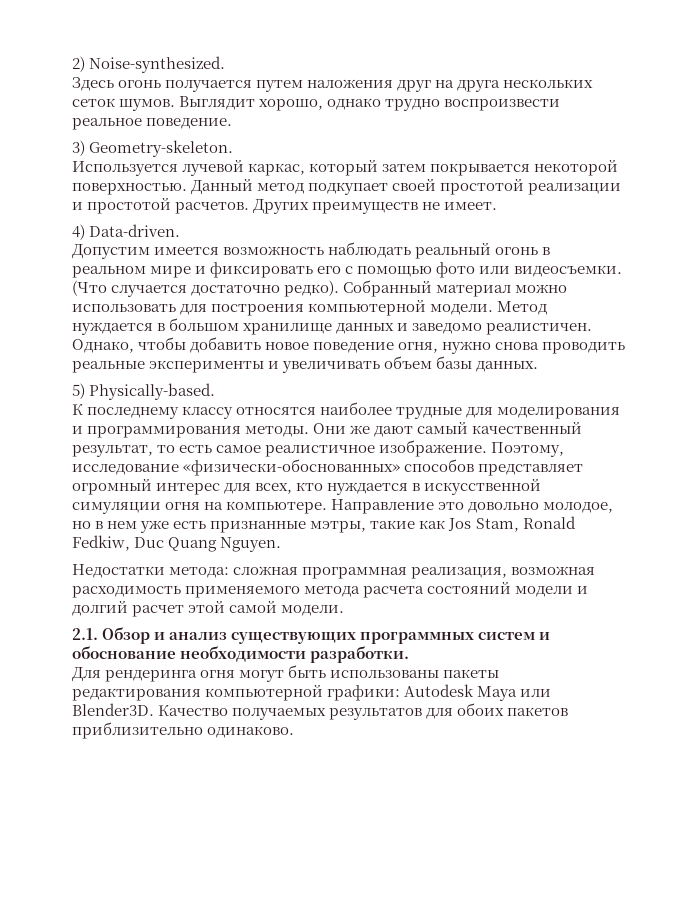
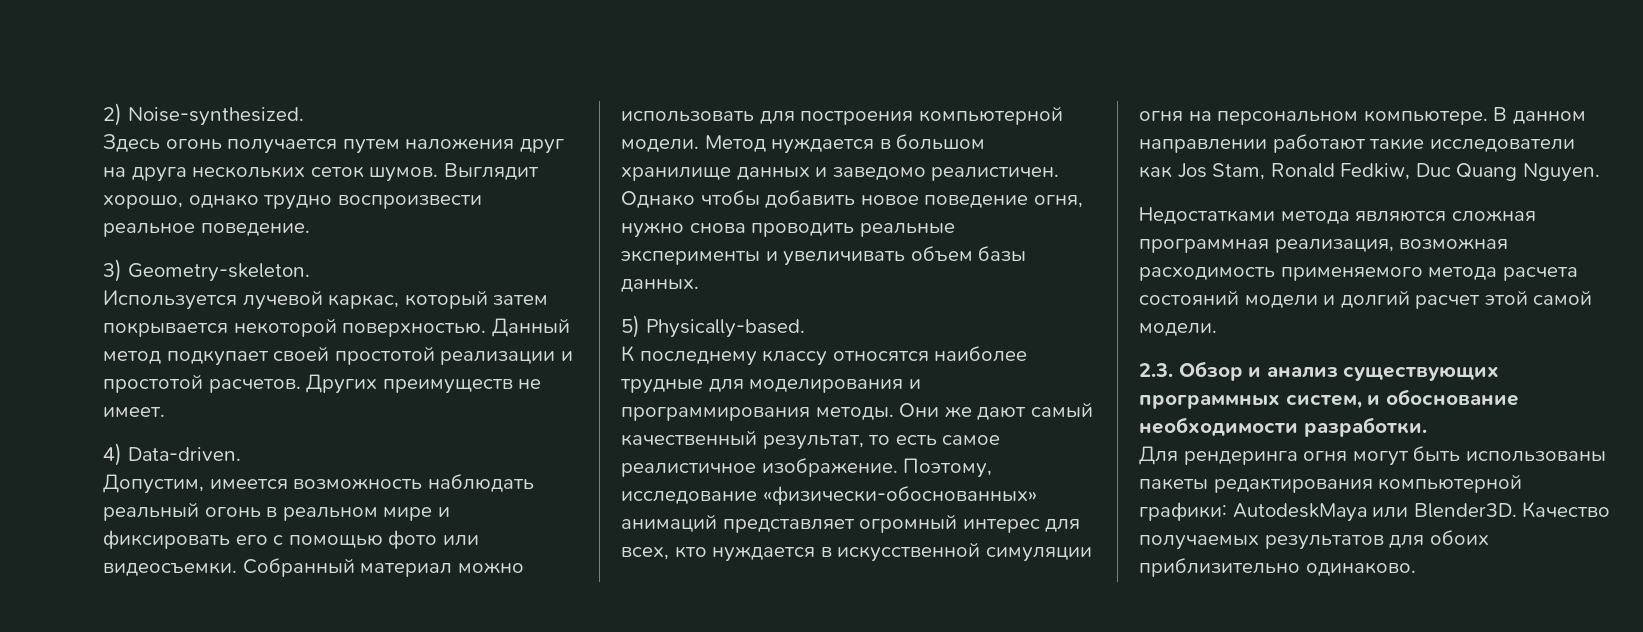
- Допустим имеется возможность наблюдать реальный огонь в реальном мире и фиксировать его с помощью фото или видеосъемки.
+ Допустим, имеется возможность наблюдать реальный огонь в реальном мире и фиксировать его с помощью фото или видеосъемки.
- (Что случается достаточно редко).
- Однако, чтобы добавить новое поведение огня, нужно снова проводить реальные эксперименты и увеличивать объем базы данных.
+ Однако чтобы добавить новое поведение огня, нужно снова проводить реальные эксперименты и увеличивать объем базы данных.
- Поэтому, исследование «физически-обоснованных» способов представляет огромный интерес для всех, кто нуждается в искусственной симуляции огня на компьютере. Направление это довольно молодое, но в нем уже есть признанные мэтры, такие как Jos Stam, Ronald Fedkiw, Duc Quang Nguyen.
+ Поэтому, исследование «физически-обоснованных» анимаций представляет огромный интерес для всех, кто нуждается в искусственной симуляции огня на персональном компьютере. В данном направлении работают такие исследователи как Jos Stam, Ronald Fedkiw, Duc Quang Nguyen.
- Недостатки метода: сложная программная реализация, возможная расходимость применяемого метода расчета состояний модели и долгий расчет этой самой модели.
+ Недостатками метода являются сложная программная реализация, возможная расходимость применяемого метода расчета состояний модели и долгий расчет этой самой модели.
- 2.1. Обзор и анализ существующих программных систем и обоснование необходимости разработки.
+ 2.3. Обзор и анализ существующих программных систем, и обоснование необходимости разработки.
- Для рендеринга огня могут быть использованы пакеты редактирования компьютерной графики: Autodesk Maya или Blender3D.
+ Для рендеринга огня могут быть использованы пакеты редактирования компьютерной графики: AutodeskMaya или Blender3D.
- Качество получаемых результатов для обоих пакетов приблизительно одинаково.
+ Качество получаемых результатов для обоих приблизительно одинаково.

